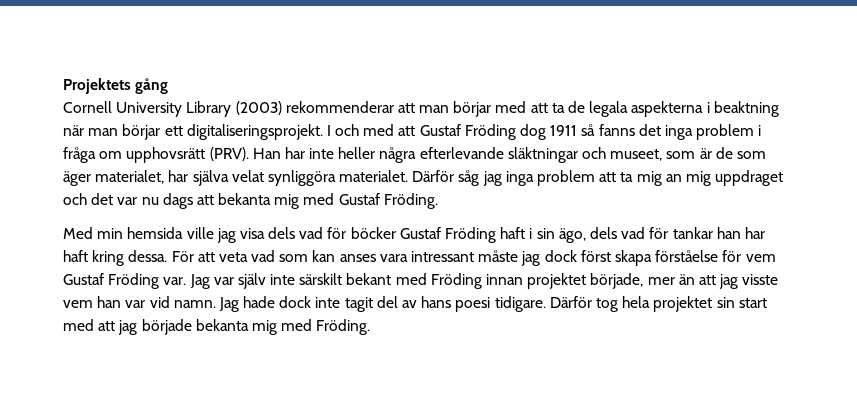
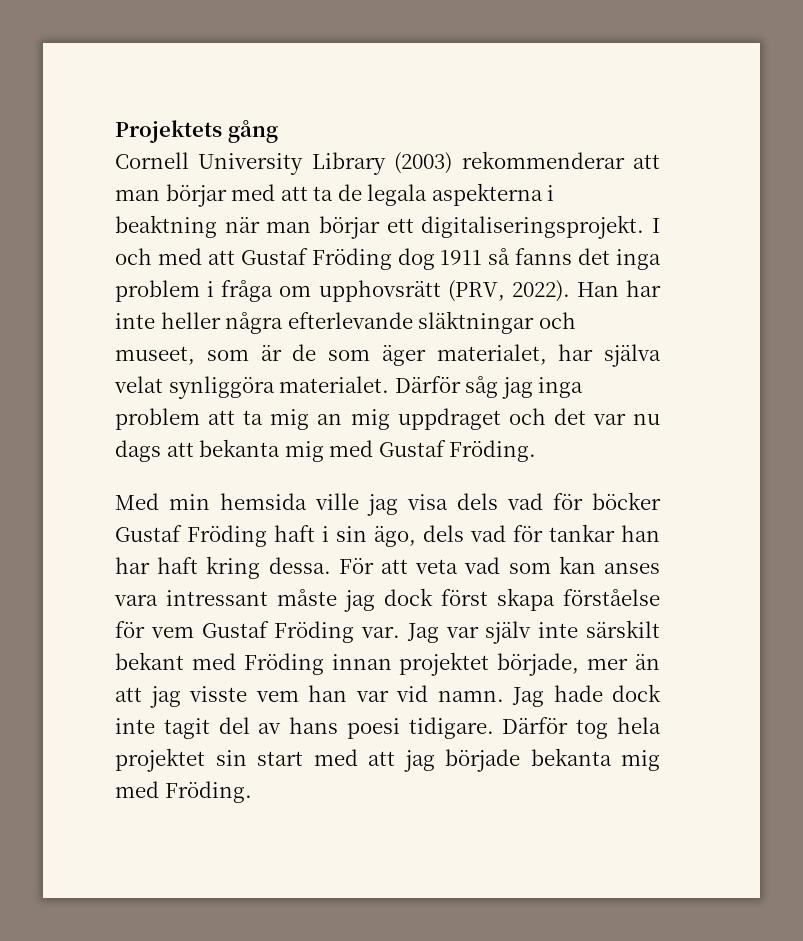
- I och med att Gustaf Fröding dog 1911 så fanns det inga problem i fråga om upphovsrätt (PRV).
+ I och med att Gustaf Fröding dog 1911 så fanns det inga problem i fråga om upphovsrätt (PRV, 2022).

